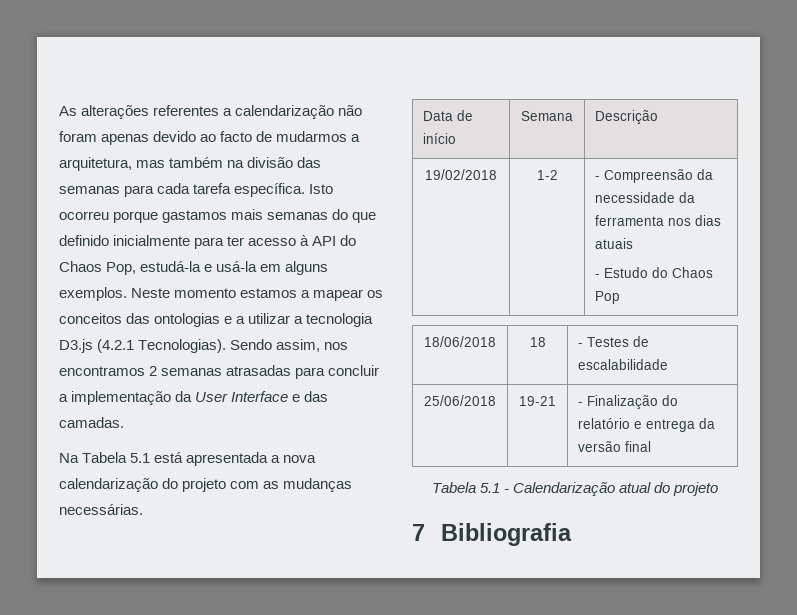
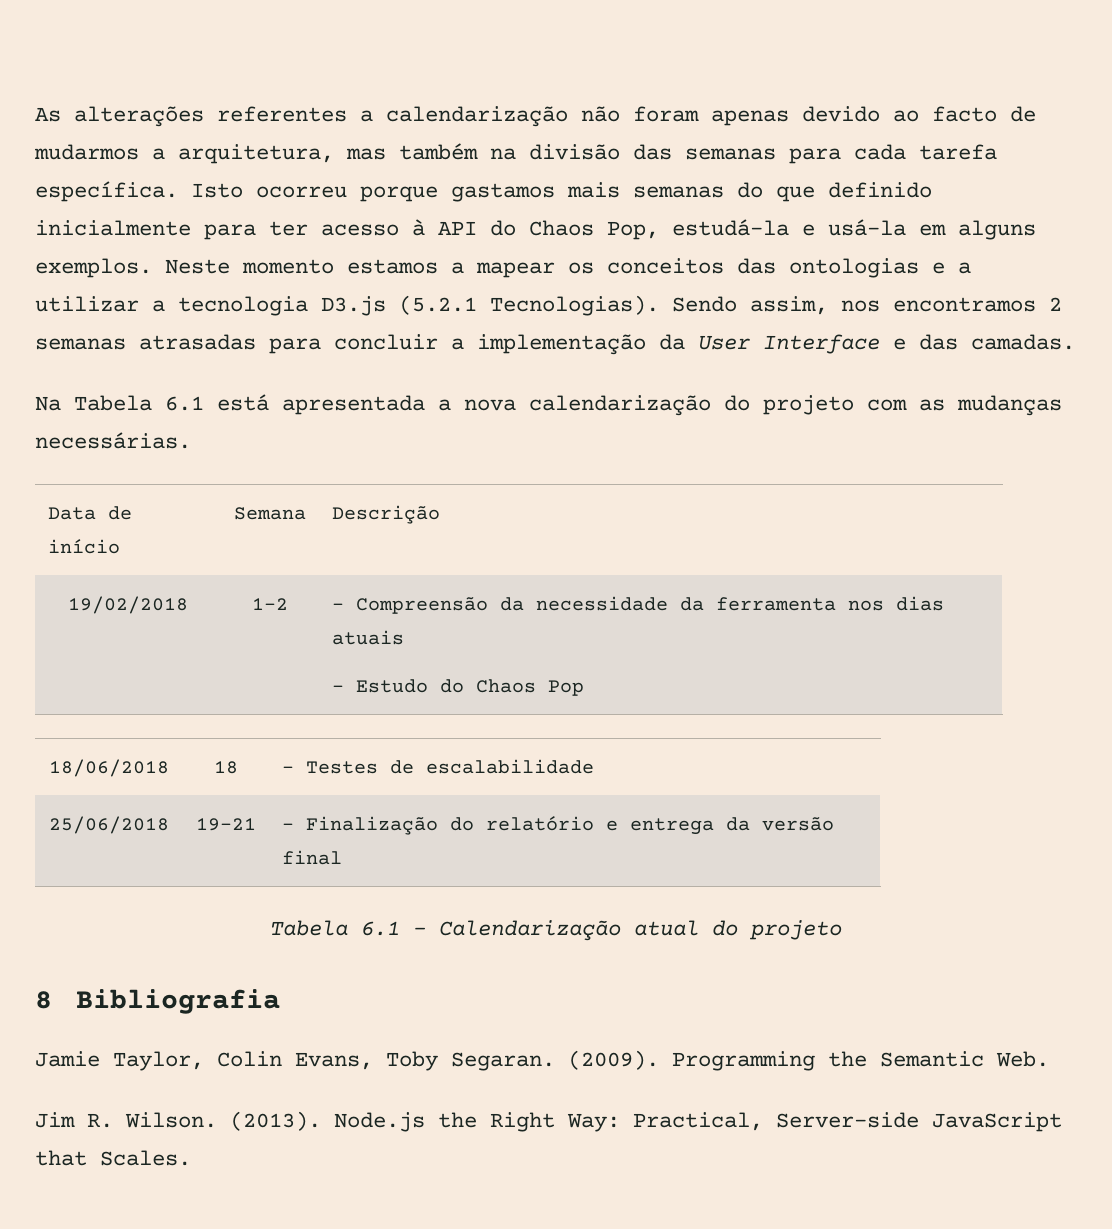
- Neste momento estamos a mapear os conceitos das ontologias e a utilizar a tecnologia D3.js (4.2.1 Tecnologias).
+ Neste momento estamos a mapear os conceitos das ontologias e a utilizar a tecnologia D3.js (5.2.1 Tecnologias).
- Na Tabela 5.1 está apresentada a nova calendarização do projeto com as mudanças necessárias.
+ Na Tabela 6.1 está apresentada a nova calendarização do projeto com as mudanças necessárias.
- Tabela 5.1 - Calendarização atual do projeto
+ Tabela 6.1 - Calendarização atual do projeto
- 7 Bibliografia
+ 8 Bibliografia
+ Jamie Taylor, Colin Evans, Toby Segaran. (2009). Programming the Semantic Web.
+ Jim R. Wilson. (2013). Node.js the Right Way: Practical, Server-side JavaScript that Scales.

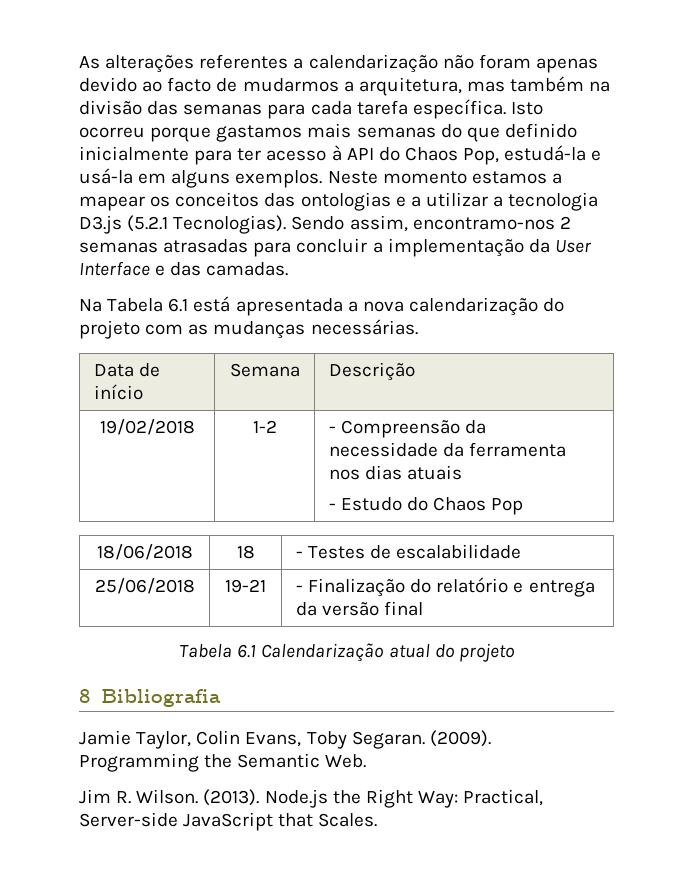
- Sendo assim, nos encontramos 2 semanas atrasadas para concluir a implementação da User Interface e das camadas.
+ Sendo assim, encontramo-nos 2 semanas atrasadas para concluir a implementação da User Interface e das camadas.
- Tabela 6.1 - Calendarização atual do projeto
+ Tabela 6.1 Calendarização atual do projeto

